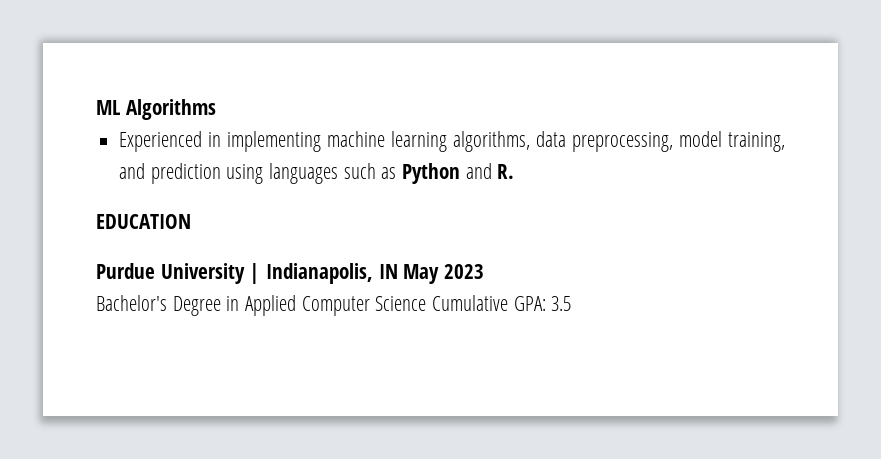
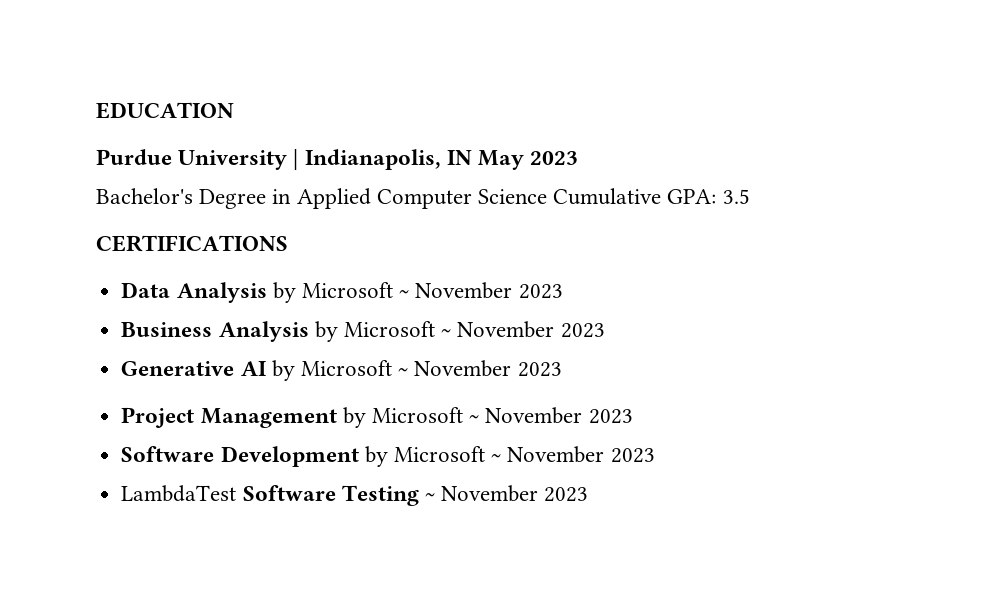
- ML Algorithms
- Experienced in implementing machine learning algorithms, data preprocessing, model training, and prediction using languages such as Python and R.
+ CERTIFICATIONS
+ Data Analysis by Microsoft ~ November 2023
+ Business Analysis by Microsoft ~ November 2023
+ Generative AI by Microsoft ~ November 2023
+ Project Management by Microsoft ~ November 2023
+ Software Development by Microsoft ~ November 2023
+ LambdaTest Software Testing ~ November 2023

